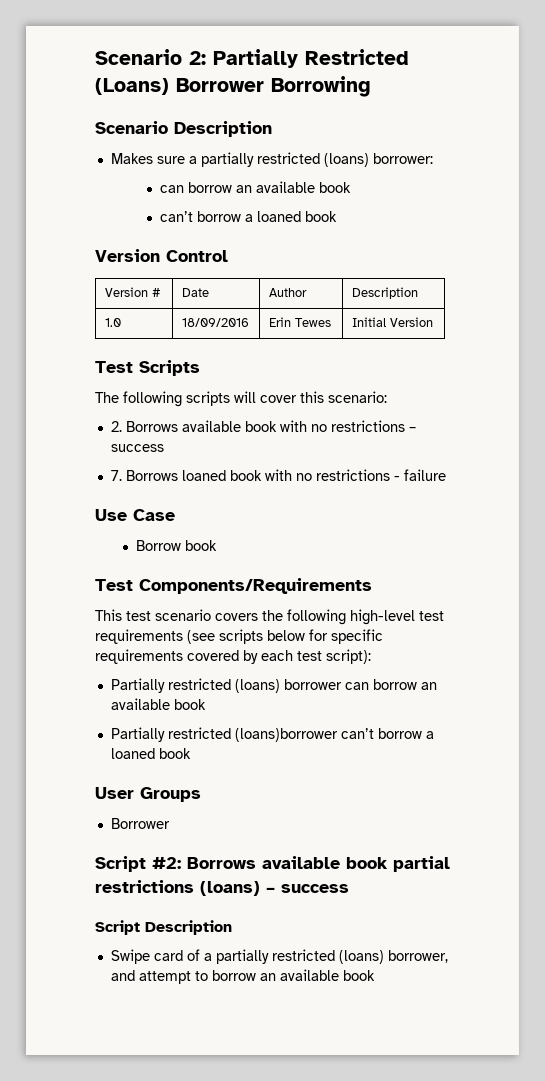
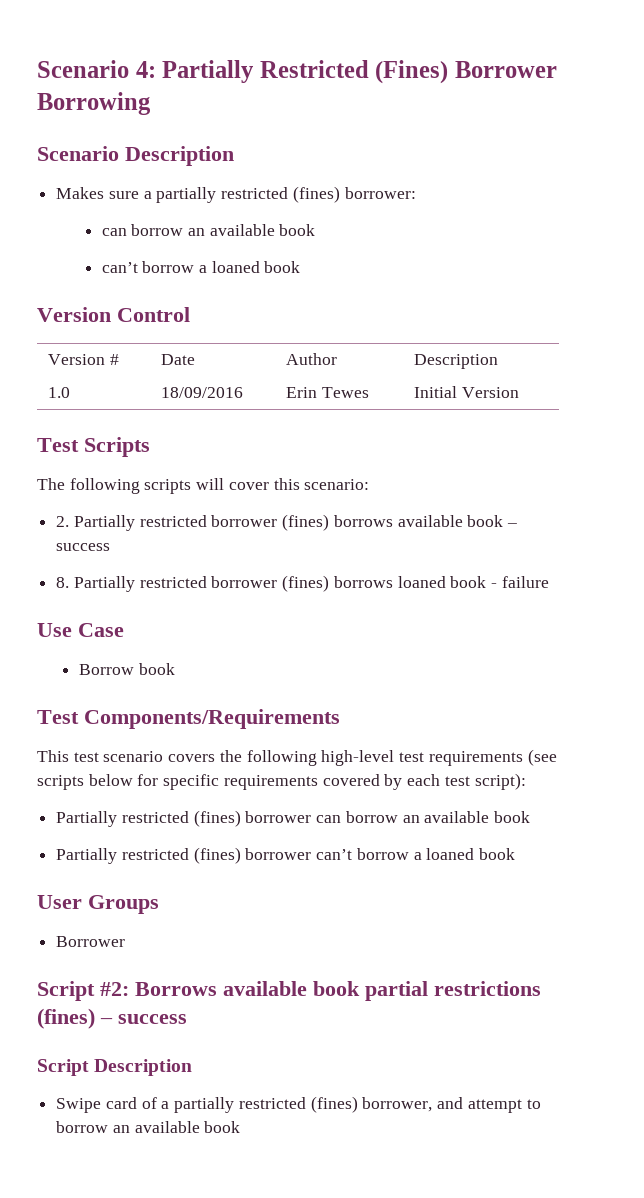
- Scenario 2: Partially Restricted (Loans) Borrower Borrowing
+ Scenario 4: Partially Restricted (Fines) Borrower Borrowing
- Makes sure a partially restricted (loans) borrower:
+ Makes sure a partially restricted (fines) borrower:
- 2. Borrows available book with no restrictions – success
- 7. Borrows loaned book with no restrictions - failure
+ 2. Partially restricted borrower (fines) borrows available book – success
+ 8. Partially restricted borrower (fines) borrows loaned book - failure
- Partially restricted (loans) borrower can borrow an available book
+ Partially restricted (fines) borrower can borrow an available book
- Partially restricted (loans)borrower can’t borrow a loaned book
+ Partially restricted (fines) borrower can’t borrow a loaned book
- Script #2: Borrows available book partial restrictions (loans) – success
+ Script #2: Borrows available book partial restrictions (fines) – success
- Swipe card of a partially restricted (loans) borrower, and attempt to borrow an available book
+ Swipe card of a partially restricted (fines) borrower, and attempt to borrow an available book

